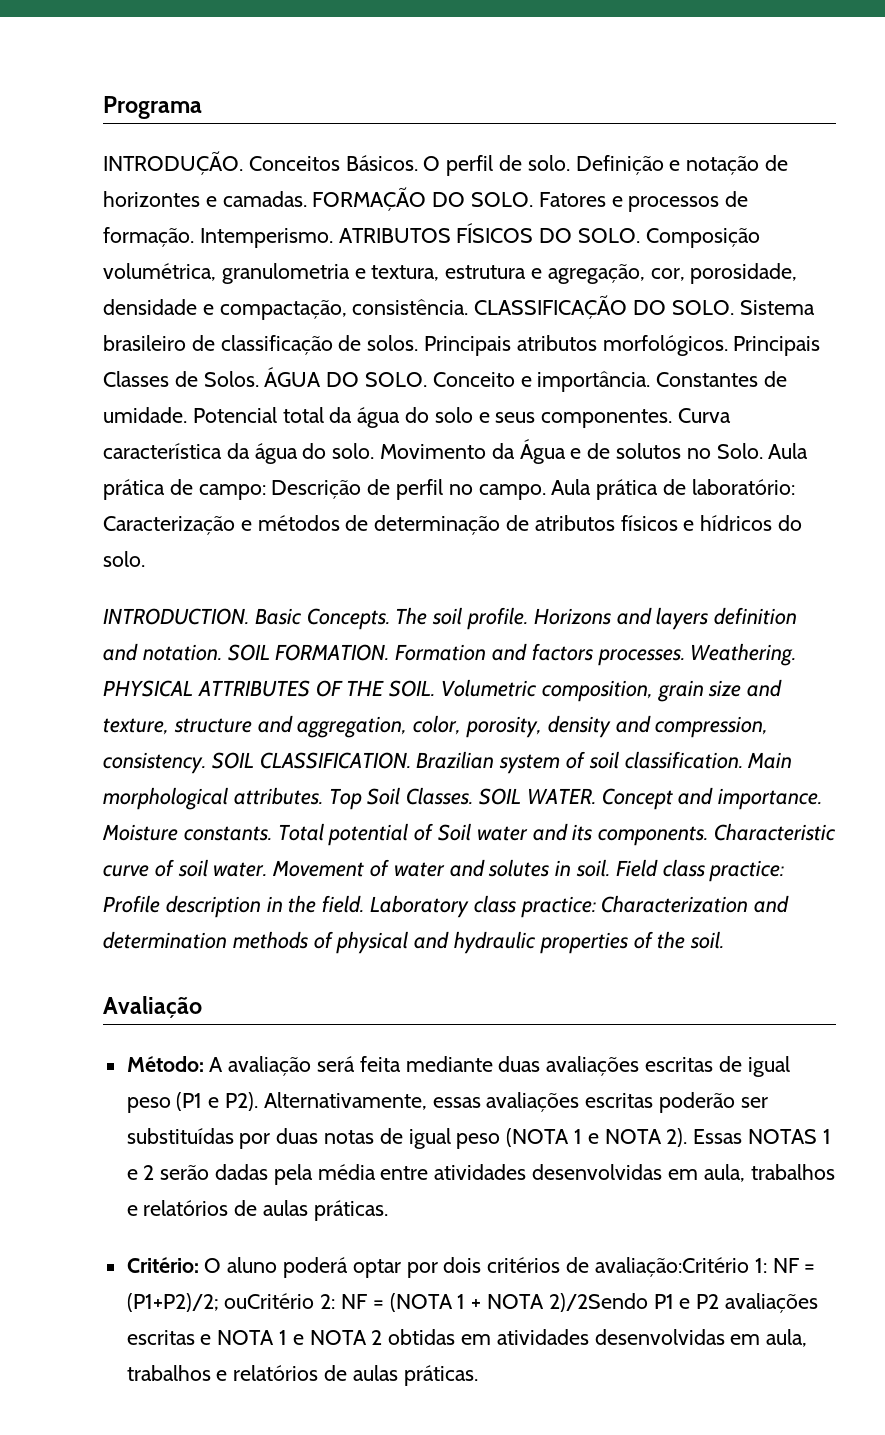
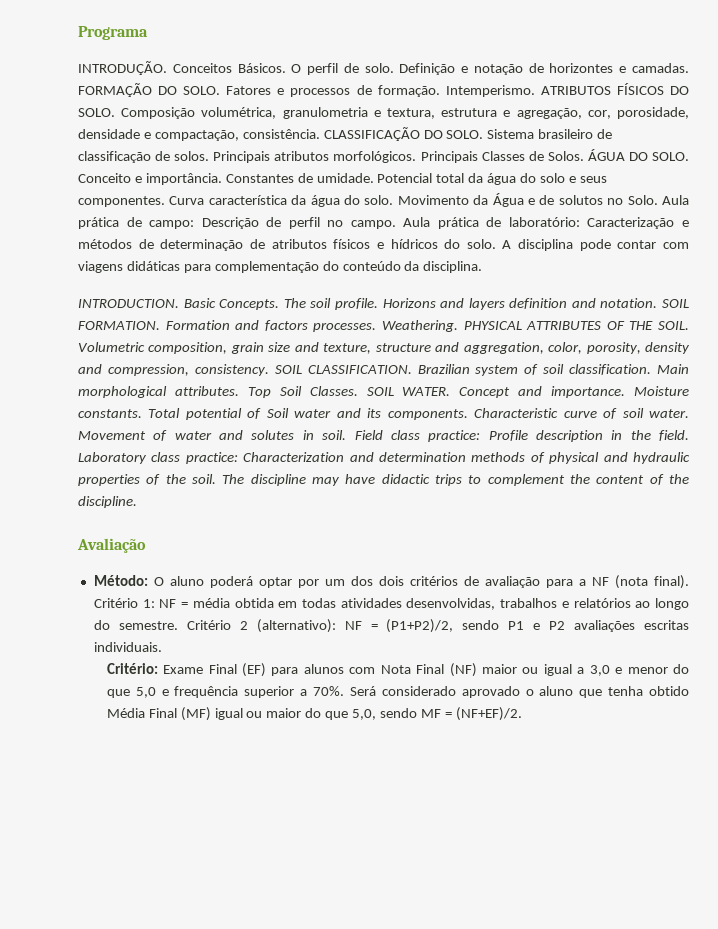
+ A disciplina pode contar com viagens didáticas para complementação do conteúdo da disciplina.
- Laboratory class practice: Characterization and determination methods of physical and hydraulic properties of the soil.
+ Laboratory class practice: Characterization and determination methods of physical and hydraulic properties of the soil. The discipline may have didactic trips to complement the content of the discipline.
  Avaliação
- Método: A avaliação será feita mediante duas avaliações escritas de igual peso (P1 e P2). Alternativamente, essas avaliações escritas poderão ser substituídas por duas notas de igual peso (NOTA 1 e NOTA 2). Essas NOTAS 1 e 2 serão dadas pela média entre atividades desenvolvidas em aula, trabalhos e relatórios de aulas práticas.
- Critério: O aluno poderá optar por dois critérios de avaliação:Critério 1: NF = (P1+P2)/2; ouCritério 2: NF = (NOTA 1 + NOTA 2)/2Sendo P1 e P2 avaliações escritas e NOTA 1 e NOTA 2 obtidas em atividades desenvolvidas em aula, trabalhos e relatórios de aulas práticas.
+ Método: O aluno poderá optar por um dos dois critérios de avaliação para a NF (nota final). Critério 1: NF = média obtida em todas atividades desenvolvidas, trabalhos e relatórios ao longo do semestre. Critério 2 (alternativo): NF = (P1+P2)/2, sendo P1 e P2 avaliações escritas individuais.
+ Critério: Exame Final (EF) para alunos com Nota Final (NF) maior ou igual a 3,0 e menor do que 5,0 e frequência superior a 70%. Será considerado aprovado o aluno que tenha obtido Média Final (MF) igual ou maior do que 5,0, sendo MF = (NF+EF)/2.

